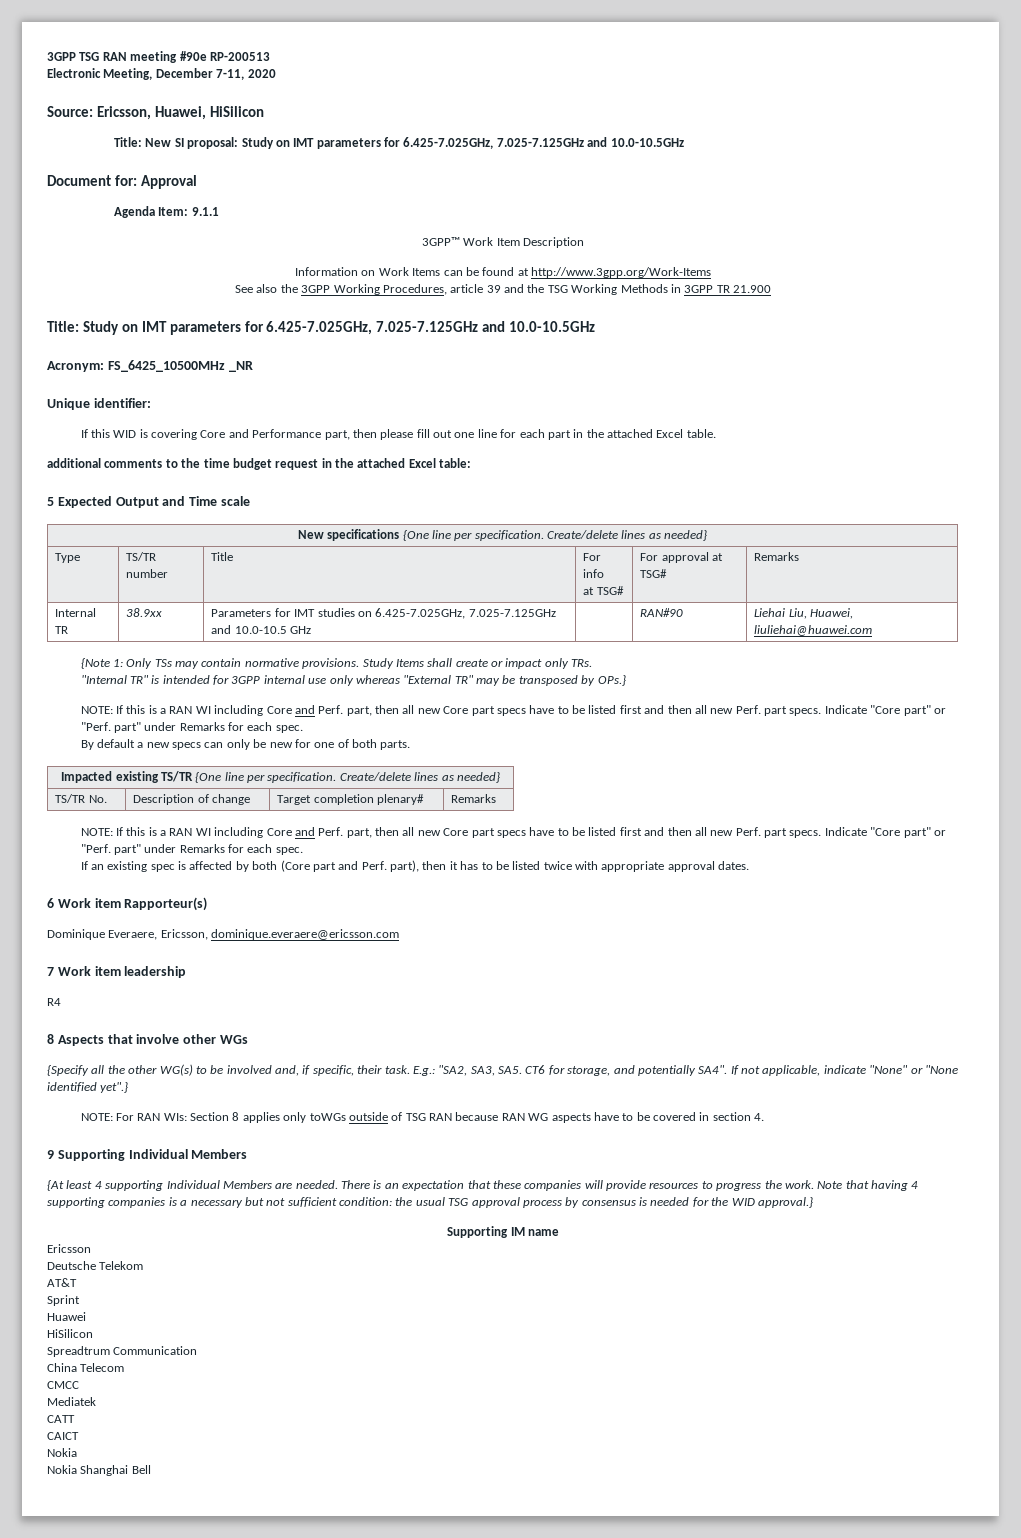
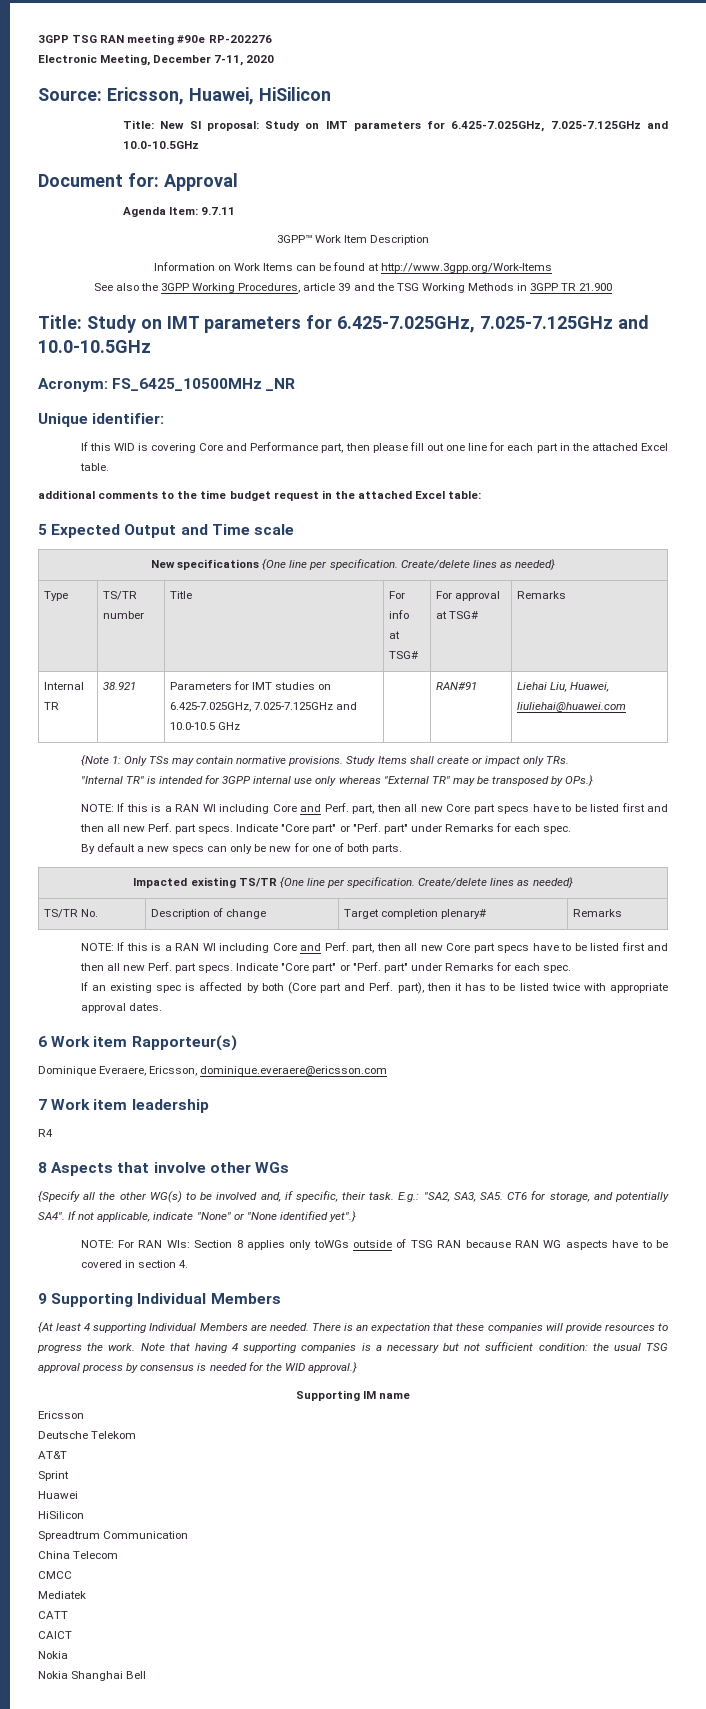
- 3GPP TSG RAN meeting #90e RP-200513
+ 3GPP TSG RAN meeting #90e RP-202276
- Agenda Item: 9.1.1
+ Agenda Item: 9.7.11
- Internal TR | 38.9xx | Parameters for IMT studies on 6.425-7.025GHz, 7.025-7.125GHz and 10.0-10.5 GHz | | RAN#90 | Liehai Liu, Huawei, liuliehai@huawei.com
+ Internal TR | 38.921 | Parameters for IMT studies on 6.425-7.025GHz, 7.025-7.125GHz and 10.0-10.5 GHz | | RAN#91 | Liehai Liu, Huawei, liuliehai@huawei.com

